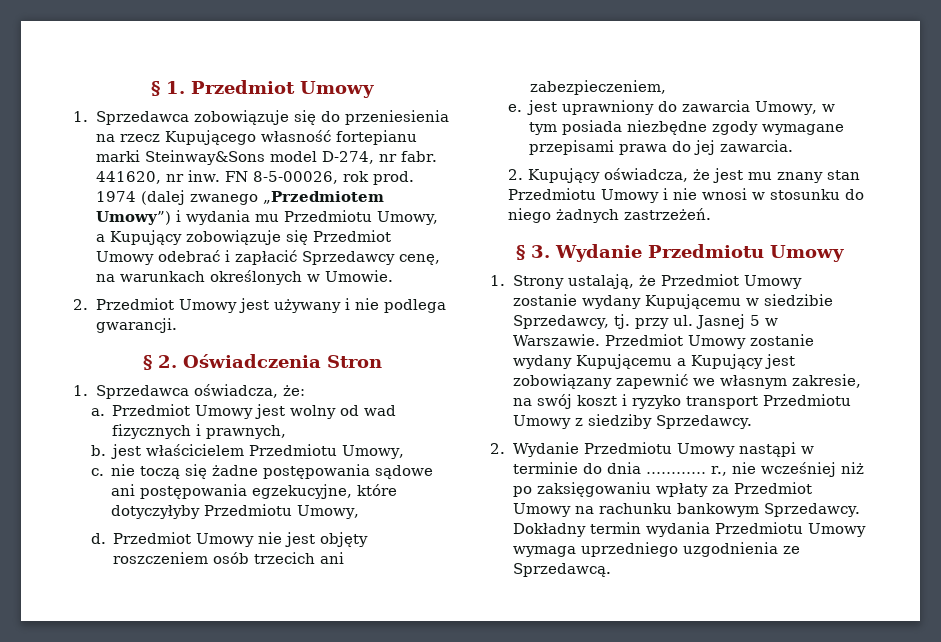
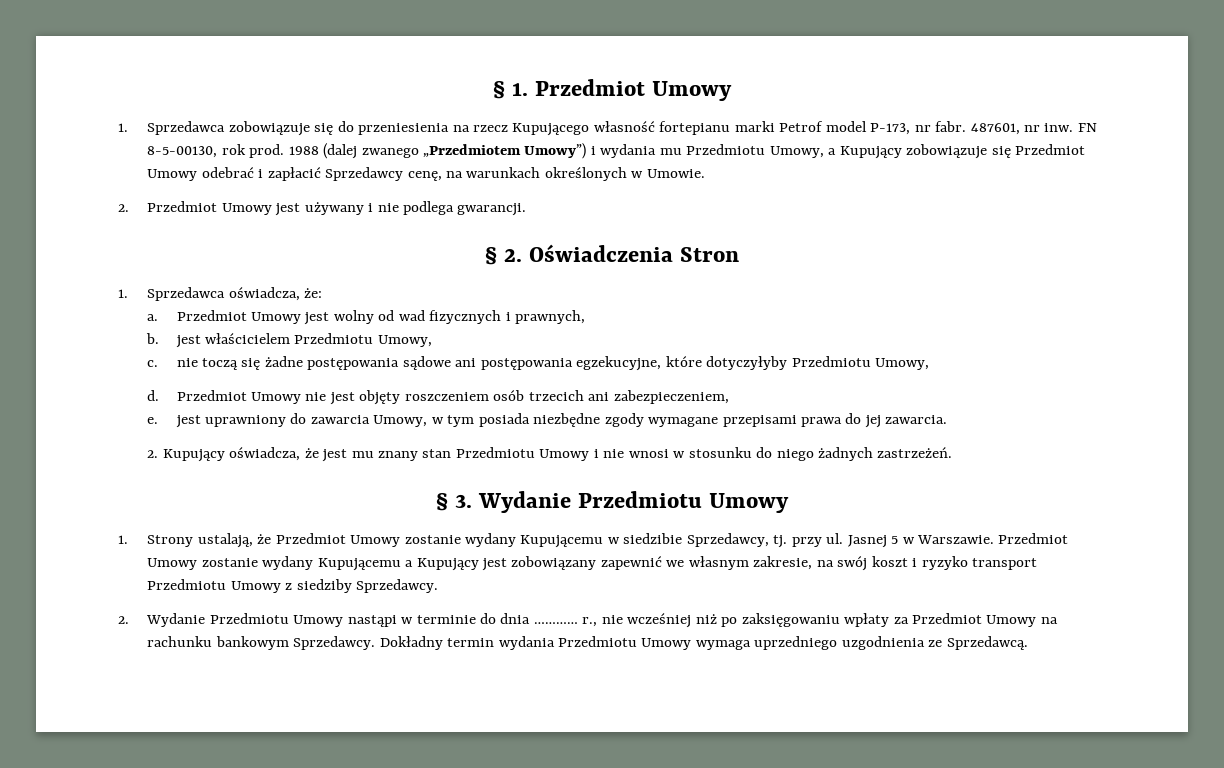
- 1. Sprzedawca zobowiązuje się do przeniesienia na rzecz Kupującego własność fortepianu marki Steinway&Sons model D-274, nr fabr.
+ 1. Sprzedawca zobowiązuje się do przeniesienia na rzecz Kupującego własność fortepianu marki Petrof model P-173, nr fabr.
- 441620, nr inw.
+ 487601, nr inw.
- FN 8-5-00026, rok prod.
+ FN 8-5-00130, rok prod.
- 1974 (dalej zwanego „Przedmiotem Umowy”) i wydania mu Przedmiotu Umowy, a Kupujący zobowiązuje się Przedmiot Umowy odebrać i zapłacić Sprzedawcy cenę, na warunkach określonych w Umowie.
+ 1988 (dalej zwanego „Przedmiotem Umowy”) i wydania mu Przedmiotu Umowy, a Kupujący zobowiązuje się Przedmiot Umowy odebrać i zapłacić Sprzedawcy cenę, na warunkach określonych w Umowie.

